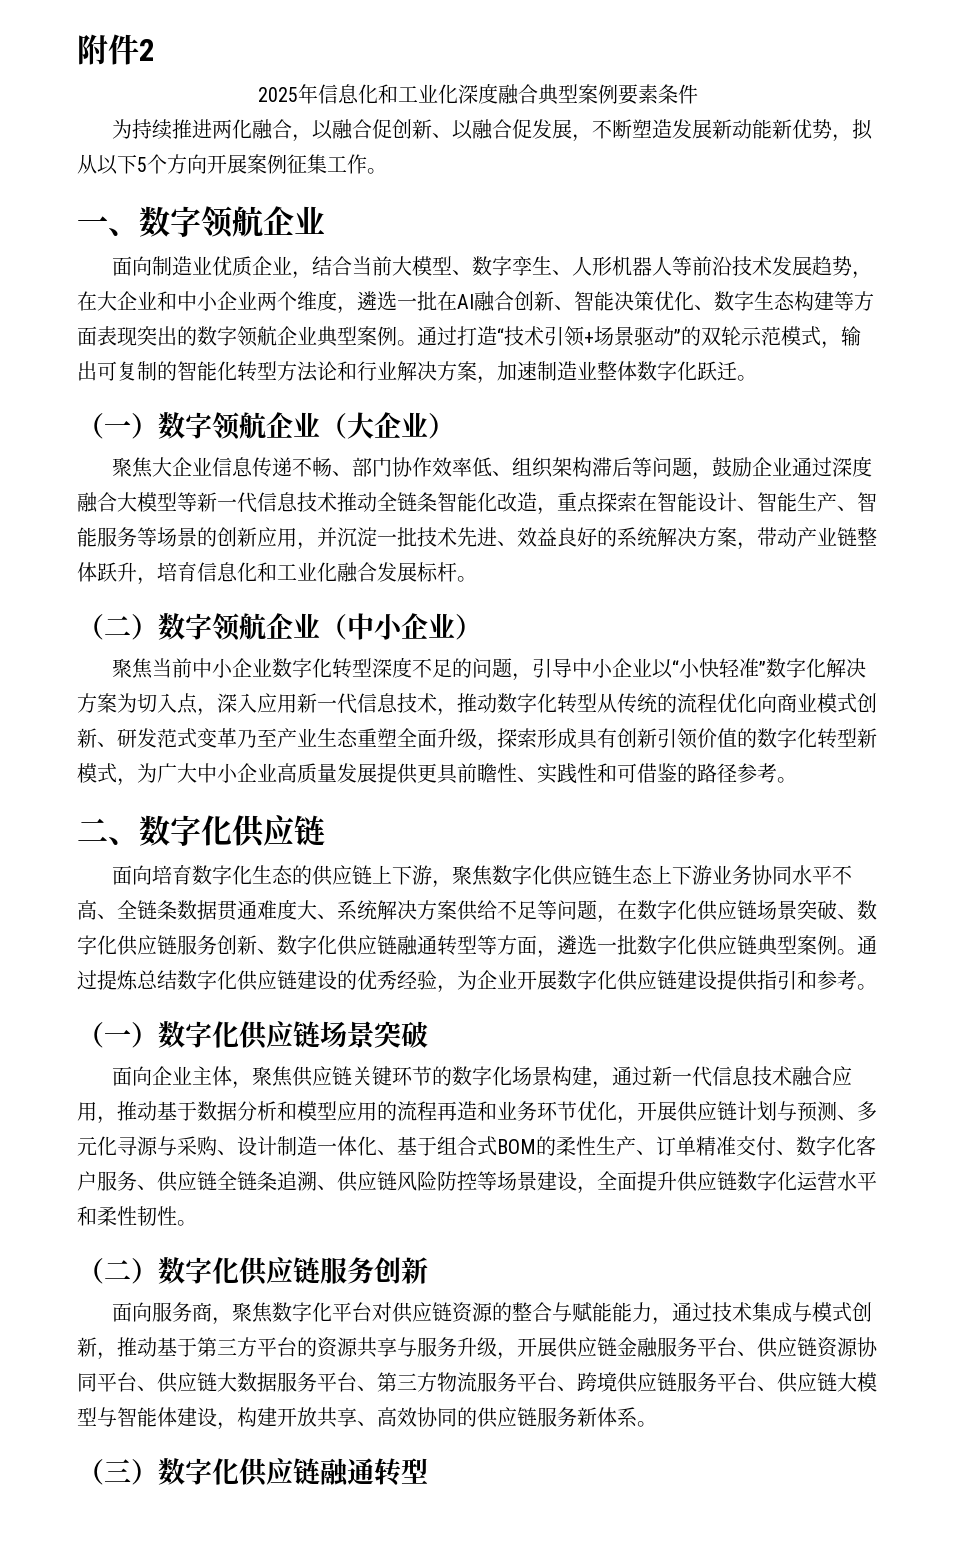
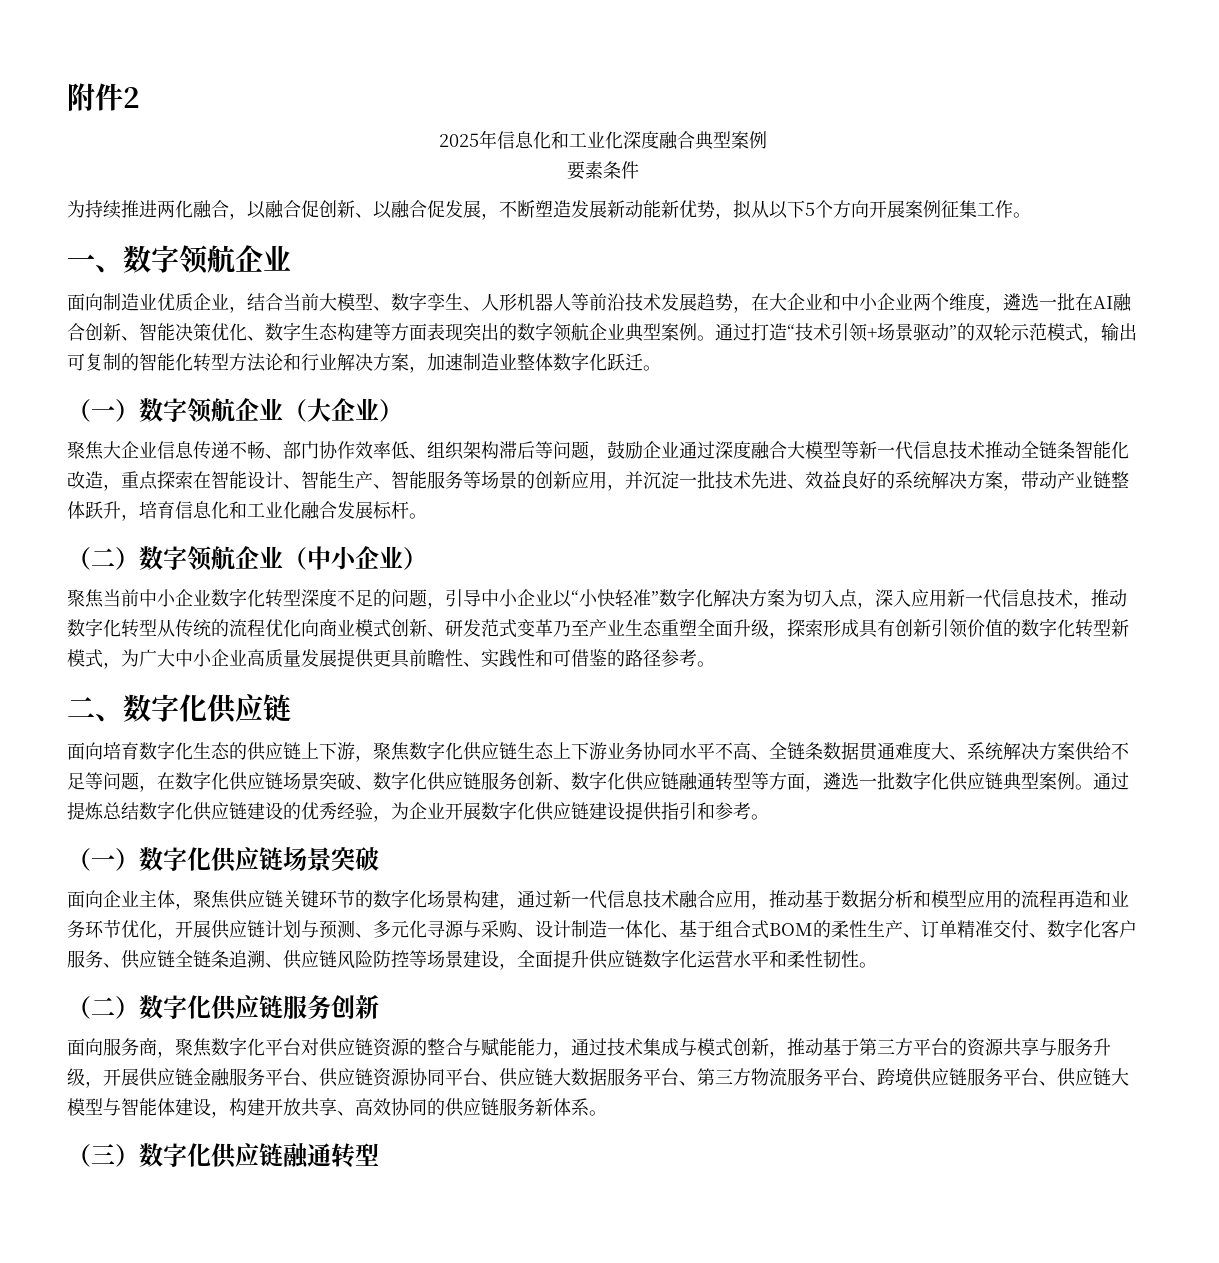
- 2025年信息化和工业化深度融合典型案例要素条件
+ 2025年信息化和工业化深度融合典型案例
+ 要素条件

